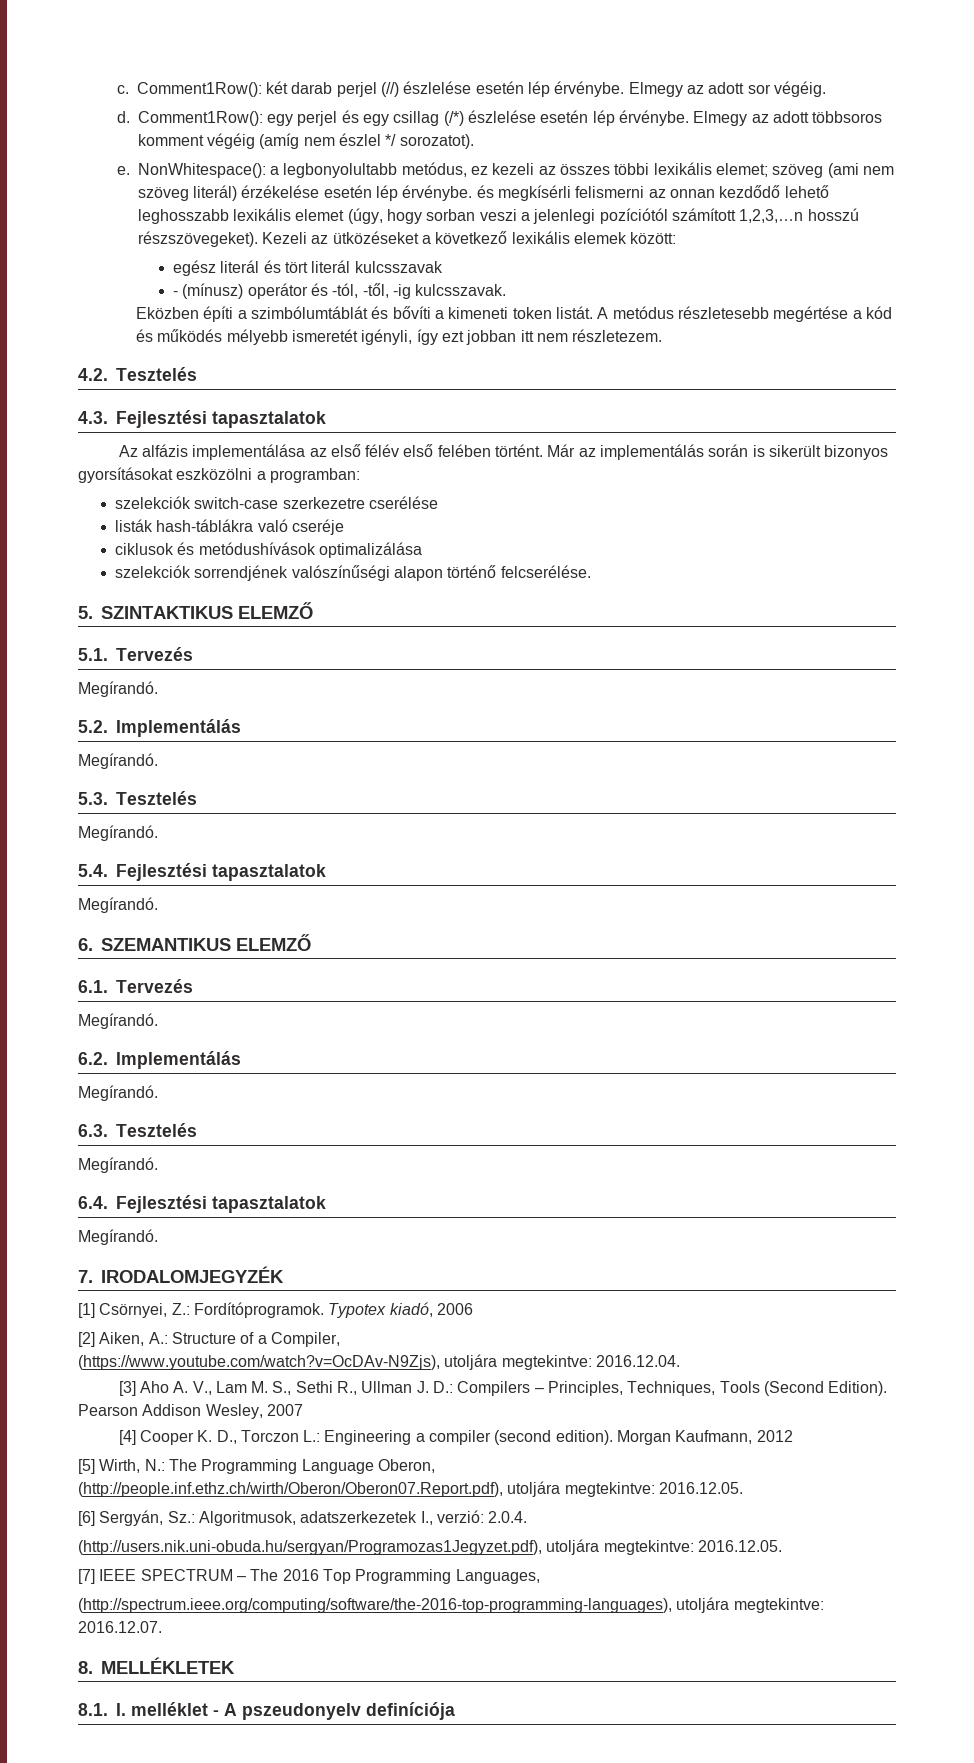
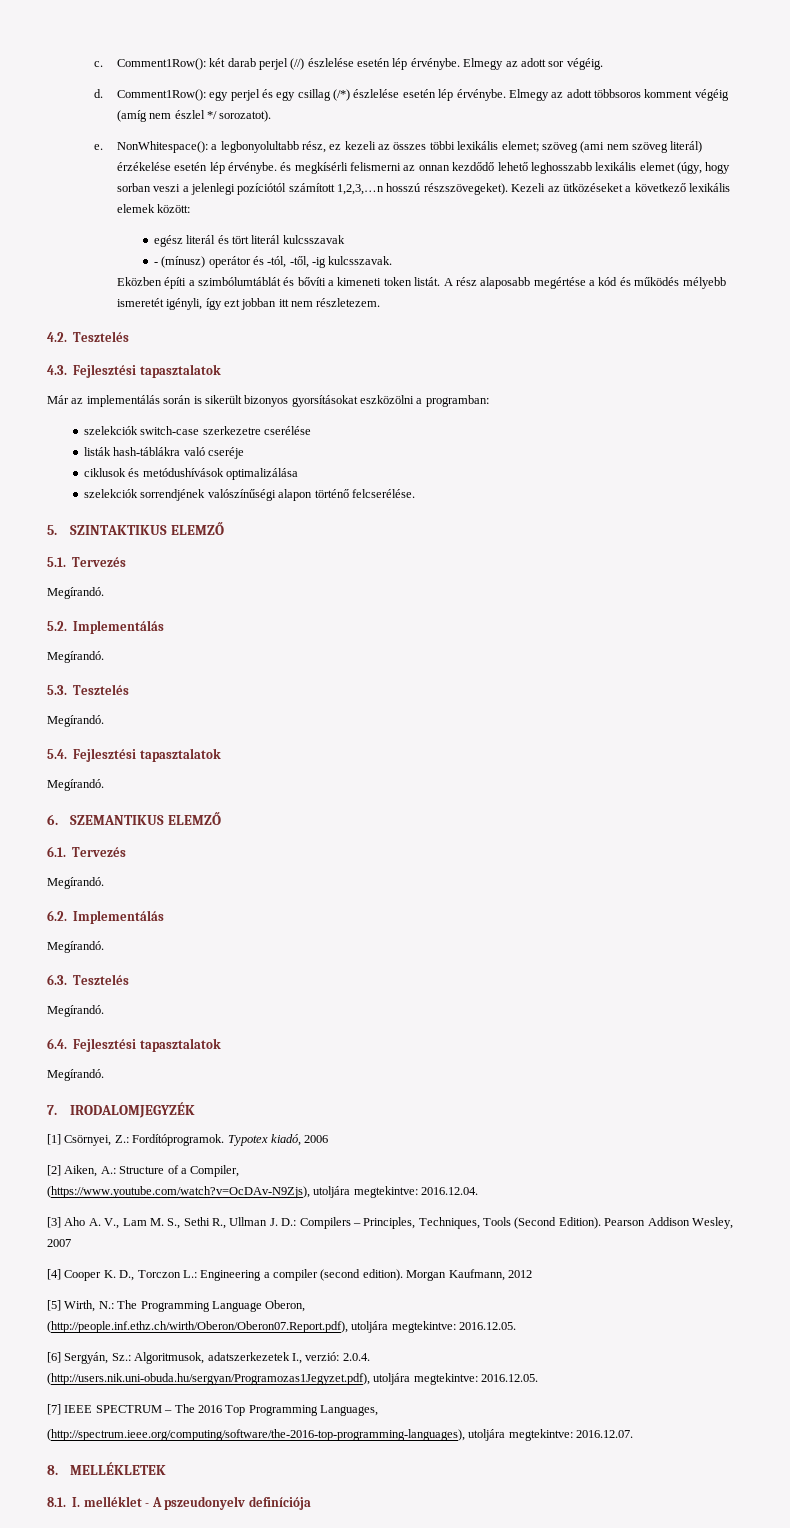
- NonWhitespace(): a legbonyolultabb metódus, ez kezeli az összes többi lexikális elemet; szöveg (ami nem szöveg literál) érzékelése esetén lép érvénybe. és megkísérli felismerni az onnan kezdődő lehető leghosszabb lexikális elemet (úgy, hogy sorban veszi a jelenlegi pozíciótól számított 1,2,3,…n hosszú részszövegeket).
+ NonWhitespace(): a legbonyolultabb rész, ez kezeli az összes többi lexikális elemet; szöveg (ami nem szöveg literál) érzékelése esetén lép érvénybe. és megkísérli felismerni az onnan kezdődő lehető leghosszabb lexikális elemet (úgy, hogy sorban veszi a jelenlegi pozíciótól számított 1,2,3,…n hosszú részszövegeket).
- A metódus részletesebb megértése a kód és működés mélyebb ismeretét igényli, így ezt jobban itt nem részletezem.
+ A rész alaposabb megértése a kód és működés mélyebb ismeretét igényli, így ezt jobban itt nem részletezem.
- Az alfázis implementálása az első félév első felében történt.

